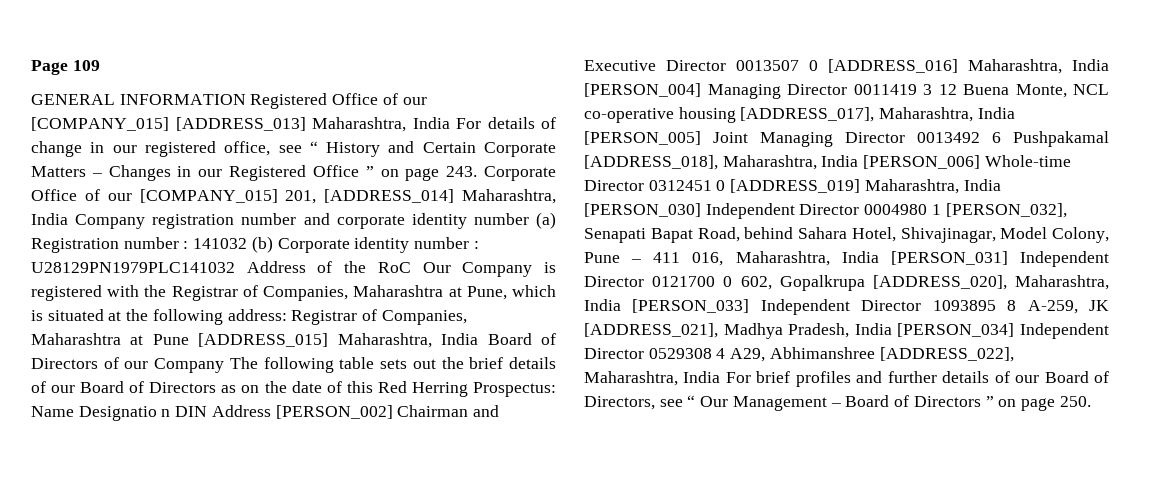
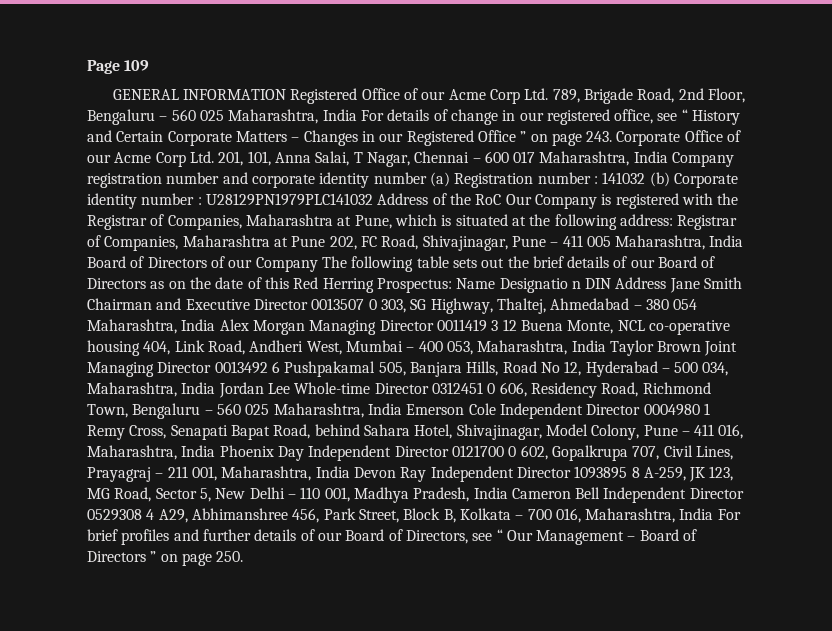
- GENERAL INFORMATION Registered Office of our [COMPANY_015] [ADDRESS_013] Maharashtra, India For details of change in our registered office, see “ History and Certain Corporate Matters – Changes in our Registered Office ” on page 243. Corporate Office of our [COMPANY_015] 201, [ADDRESS_014] Maharashtra, India Company registration number and corporate identity number (a) Registration number :
+ GENERAL INFORMATION Registered Office of our Acme Corp Ltd. 789, Brigade Road, 2nd Floor, Bengaluru – 560 025 Maharashtra, India For details of change in our registered office, see “ History and Certain Corporate Matters – Changes in our Registered Office ” on page 243. Corporate Office of our Acme Corp Ltd. 201, 101, Anna Salai, T Nagar, Chennai – 600 017 Maharashtra, India Company registration number and corporate identity number (a) Registration number :
- Registrar of Companies, Maharashtra at Pune [ADDRESS_015] Maharashtra, India Board of Directors of our Company The following table sets out the brief details of our Board of Directors as on the date of this Red Herring Prospectus:
+ Registrar of Companies, Maharashtra at Pune 202, FC Road, Shivajinagar, Pune – 411 005 Maharashtra, India Board of Directors of our Company The following table sets out the brief details of our Board of Directors as on the date of this Red Herring Prospectus:
- Name Designatio n DIN Address [PERSON_002] Chairman and Executive Director 0013507 0 [ADDRESS_016] Maharashtra, India [PERSON_004] Managing Director 0011419 3 12 Buena Monte, NCL co-operative housing [ADDRESS_017], Maharashtra, India [PERSON_005] Joint Managing Director 0013492 6 Pushpakamal [ADDRESS_018], Maharashtra, India [PERSON_006] Whole-time Director 0312451 0 [ADDRESS_019] Maharashtra, India [PERSON_030] Independent Director 0004980 1 [PERSON_032], Senapati Bapat Road, behind Sahara Hotel, Shivajinagar, Model Colony, Pune – 411 016, Maharashtra, India [PERSON_031] Independent Director 0121700 0 602, Gopalkrupa [ADDRESS_020], Maharashtra, India [PERSON_033] Independent Director 1093895 8 A-259, JK [ADDRESS_021], Madhya Pradesh, India [PERSON_034] Independent Director 0529308 4 A29, Abhimanshree [ADDRESS_022], Maharashtra, India For brief profiles and further details of our Board of Directors, see “ Our Management – Board of Directors ” on page 250.
+ Name Designatio n DIN Address Jane Smith Chairman and Executive Director 0013507 0 303, SG Highway, Thaltej, Ahmedabad – 380 054 Maharashtra, India Alex Morgan Managing Director 0011419 3 12 Buena Monte, NCL co-operative housing 404, Link Road, Andheri West, Mumbai – 400 053, Maharashtra, India Taylor Brown Joint Managing Director 0013492 6 Pushpakamal 505, Banjara Hills, Road No 12, Hyderabad – 500 034, Maharashtra, India Jordan Lee Whole-time Director 0312451 0 606, Residency Road, Richmond Town, Bengaluru – 560 025 Maharashtra, India Emerson Cole Independent Director 0004980 1 Remy Cross, Senapati Bapat Road, behind Sahara Hotel, Shivajinagar, Model Colony, Pune – 411 016, Maharashtra, India Phoenix Day Independent Director 0121700 0 602, Gopalkrupa 707, Civil Lines, Prayagraj – 211 001, Maharashtra, India Devon Ray Independent Director 1093895 8 A-259, JK 123, MG Road, Sector 5, New Delhi – 110 001, Madhya Pradesh, India Cameron Bell Independent Director 0529308 4 A29, Abhimanshree 456, Park Street, Block B, Kolkata – 700 016, Maharashtra, India For brief profiles and further details of our Board of Directors, see “ Our Management – Board of Directors ” on page 250.

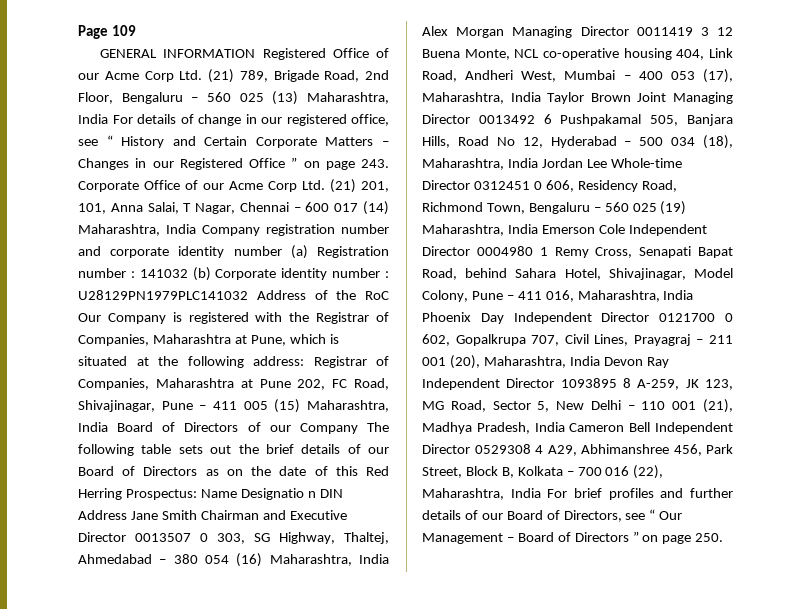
- GENERAL INFORMATION Registered Office of our Acme Corp Ltd. 789, Brigade Road, 2nd Floor, Bengaluru – 560 025 Maharashtra, India For details of change in our registered office, see “ History and Certain Corporate Matters – Changes in our Registered Office ” on page 243. Corporate Office of our Acme Corp Ltd. 201, 101, Anna Salai, T Nagar, Chennai – 600 017 Maharashtra, India Company registration number and corporate identity number (a) Registration number :
+ GENERAL INFORMATION Registered Office of our Acme Corp Ltd. (21) 789, Brigade Road, 2nd Floor, Bengaluru – 560 025 (13) Maharashtra, India For details of change in our registered office, see “ History and Certain Corporate Matters – Changes in our Registered Office ” on page 243. Corporate Office of our Acme Corp Ltd. (21) 201, 101, Anna Salai, T Nagar, Chennai – 600 017 (14) Maharashtra, India Company registration number and corporate identity number (a) Registration number :
- Registrar of Companies, Maharashtra at Pune 202, FC Road, Shivajinagar, Pune – 411 005 Maharashtra, India Board of Directors of our Company The following table sets out the brief details of our Board of Directors as on the date of this Red Herring Prospectus:
+ Registrar of Companies, Maharashtra at Pune 202, FC Road, Shivajinagar, Pune – 411 005 (15) Maharashtra, India Board of Directors of our Company The following table sets out the brief details of our Board of Directors as on the date of this Red Herring Prospectus:
- Name Designatio n DIN Address Jane Smith Chairman and Executive Director 0013507 0 303, SG Highway, Thaltej, Ahmedabad – 380 054 Maharashtra, India Alex Morgan Managing Director 0011419 3 12 Buena Monte, NCL co-operative housing 404, Link Road, Andheri West, Mumbai – 400 053, Maharashtra, India Taylor Brown Joint Managing Director 0013492 6 Pushpakamal 505, Banjara Hills, Road No 12, Hyderabad – 500 034, Maharashtra, India Jordan Lee Whole-time Director 0312451 0 606, Residency Road, Richmond Town, Bengaluru – 560 025 Maharashtra, India Emerson Cole Independent Director 0004980 1 Remy Cross, Senapati Bapat Road, behind Sahara Hotel, Shivajinagar, Model Colony, Pune – 411 016, Maharashtra, India Phoenix Day Independent Director 0121700 0 602, Gopalkrupa 707, Civil Lines, Prayagraj – 211 001, Maharashtra, India Devon Ray Independent Director 1093895 8 A-259, JK 123, MG Road, Sector 5, New Delhi – 110 001, Madhya Pradesh, India Cameron Bell Independent Director 0529308 4 A29, Abhimanshree 456, Park Street, Block B, Kolkata – 700 016, Maharashtra, India For brief profiles and further details of our Board of Directors, see “ Our Management – Board of Directors ” on page 250.
+ Name Designatio n DIN Address Jane Smith Chairman and Executive Director 0013507 0 303, SG Highway, Thaltej, Ahmedabad – 380 054 (16) Maharashtra, India Alex Morgan Managing Director 0011419 3 12 Buena Monte, NCL co-operative housing 404, Link Road, Andheri West, Mumbai – 400 053 (17), Maharashtra, India Taylor Brown Joint Managing Director 0013492 6 Pushpakamal 505, Banjara Hills, Road No 12, Hyderabad – 500 034 (18), Maharashtra, India Jordan Lee Whole-time Director 0312451 0 606, Residency Road, Richmond Town, Bengaluru – 560 025 (19) Maharashtra, India Emerson Cole Independent Director 0004980 1 Remy Cross, Senapati Bapat Road, behind Sahara Hotel, Shivajinagar, Model Colony, Pune – 411 016, Maharashtra, India Phoenix Day Independent Director 0121700 0 602, Gopalkrupa 707, Civil Lines, Prayagraj – 211 001 (20), Maharashtra, India Devon Ray Independent Director 1093895 8 A-259, JK 123, MG Road, Sector 5, New Delhi – 110 001 (21), Madhya Pradesh, India Cameron Bell Independent Director 0529308 4 A29, Abhimanshree 456, Park Street, Block B, Kolkata – 700 016 (22), Maharashtra, India For brief profiles and further details of our Board of Directors, see “ Our Management – Board of Directors ” on page 250.

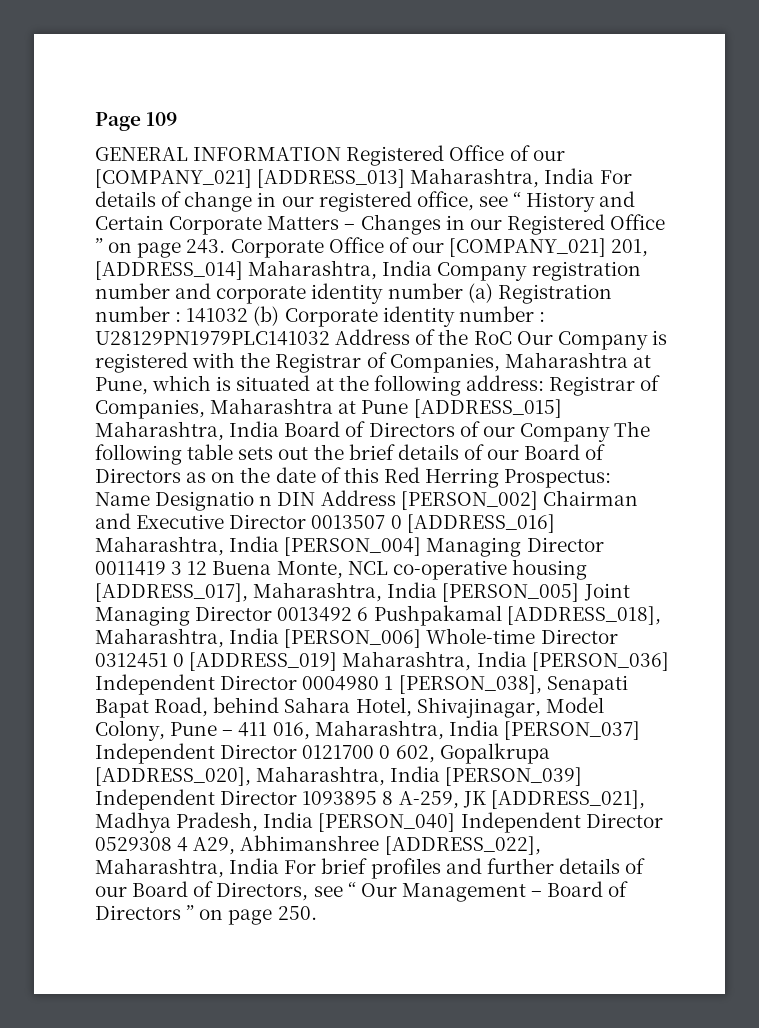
- GENERAL INFORMATION Registered Office of our Acme Corp Ltd. (21) 789, Brigade Road, 2nd Floor, Bengaluru – 560 025 (13) Maharashtra, India For details of change in our registered office, see “ History and Certain Corporate Matters – Changes in our Registered Office ” on page 243. Corporate Office of our Acme Corp Ltd. (21) 201, 101, Anna Salai, T Nagar, Chennai – 600 017 (14) Maharashtra, India Company registration number and corporate identity number (a) Registration number :
+ GENERAL INFORMATION Registered Office of our [COMPANY_021] [ADDRESS_013] Maharashtra, India For details of change in our registered office, see “ History and Certain Corporate Matters – Changes in our Registered Office ” on page 243. Corporate Office of our [COMPANY_021] 201, [ADDRESS_014] Maharashtra, India Company registration number and corporate identity number (a) Registration number :
- Registrar of Companies, Maharashtra at Pune 202, FC Road, Shivajinagar, Pune – 411 005 (15) Maharashtra, India Board of Directors of our Company The following table sets out the brief details of our Board of Directors as on the date of this Red Herring Prospectus:
+ Registrar of Companies, Maharashtra at Pune [ADDRESS_015] Maharashtra, India Board of Directors of our Company The following table sets out the brief details of our Board of Directors as on the date of this Red Herring Prospectus:
- Name Designatio n DIN Address Jane Smith Chairman and Executive Director 0013507 0 303, SG Highway, Thaltej, Ahmedabad – 380 054 (16) Maharashtra, India Alex Morgan Managing Director 0011419 3 12 Buena Monte, NCL co-operative housing 404, Link Road, Andheri West, Mumbai – 400 053 (17), Maharashtra, India Taylor Brown Joint Managing Director 0013492 6 Pushpakamal 505, Banjara Hills, Road No 12, Hyderabad – 500 034 (18), Maharashtra, India Jordan Lee Whole-time Director 0312451 0 606, Residency Road, Richmond Town, Bengaluru – 560 025 (19) Maharashtra, India Emerson Cole Independent Director 0004980 1 Remy Cross, Senapati Bapat Road, behind Sahara Hotel, Shivajinagar, Model Colony, Pune – 411 016, Maharashtra, India Phoenix Day Independent Director 0121700 0 602, Gopalkrupa 707, Civil Lines, Prayagraj – 211 001 (20), Maharashtra, India Devon Ray Independent Director 1093895 8 A-259, JK 123, MG Road, Sector 5, New Delhi – 110 001 (21), Madhya Pradesh, India Cameron Bell Independent Director 0529308 4 A29, Abhimanshree 456, Park Street, Block B, Kolkata – 700 016 (22), Maharashtra, India For brief profiles and further details of our Board of Directors, see “ Our Management – Board of Directors ” on page 250.
+ Name Designatio n DIN Address [PERSON_002] Chairman and Executive Director 0013507 0 [ADDRESS_016] Maharashtra, India [PERSON_004] Managing Director 0011419 3 12 Buena Monte, NCL co-operative housing [ADDRESS_017], Maharashtra, India [PERSON_005] Joint Managing Director 0013492 6 Pushpakamal [ADDRESS_018], Maharashtra, India [PERSON_006] Whole-time Director 0312451 0 [ADDRESS_019] Maharashtra, India [PERSON_036] Independent Director 0004980 1 [PERSON_038], Senapati Bapat Road, behind Sahara Hotel, Shivajinagar, Model Colony, Pune – 411 016, Maharashtra, India [PERSON_037] Independent Director 0121700 0 602, Gopalkrupa [ADDRESS_020], Maharashtra, India [PERSON_039] Independent Director 1093895 8 A-259, JK [ADDRESS_021], Madhya Pradesh, India [PERSON_040] Independent Director 0529308 4 A29, Abhimanshree [ADDRESS_022], Maharashtra, India For brief profiles and further details of our Board of Directors, see “ Our Management – Board of Directors ” on page 250.

